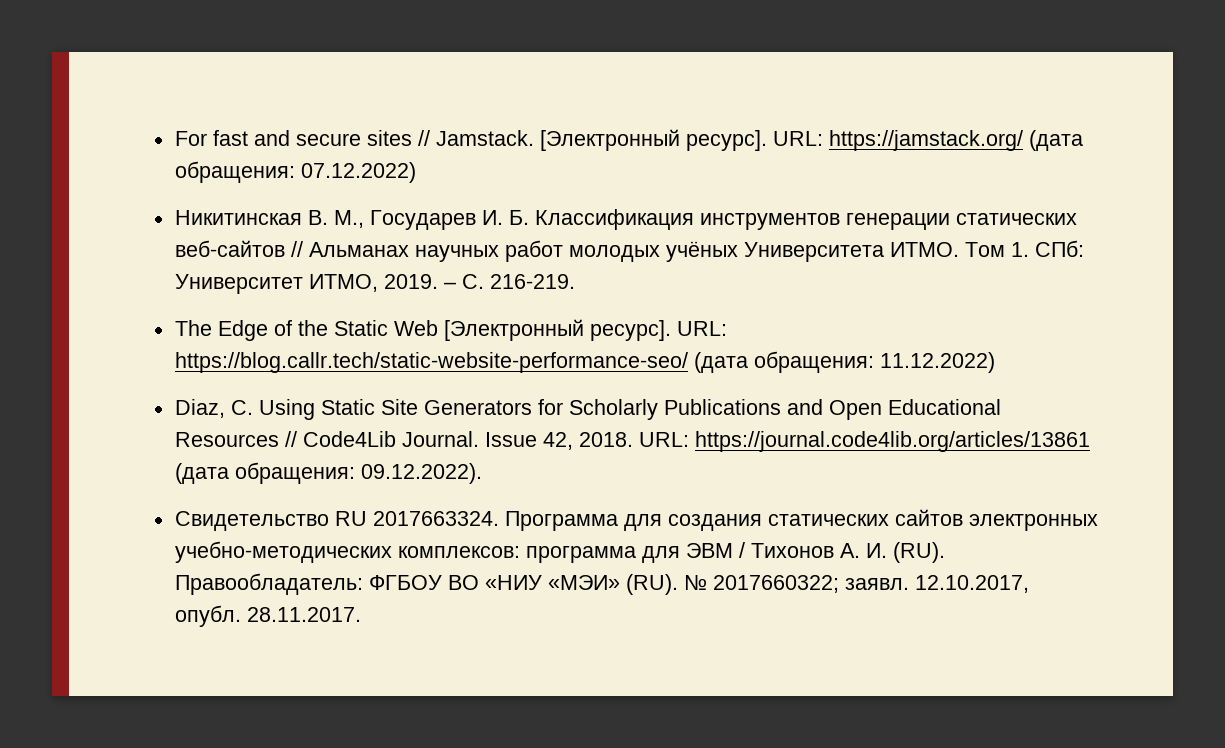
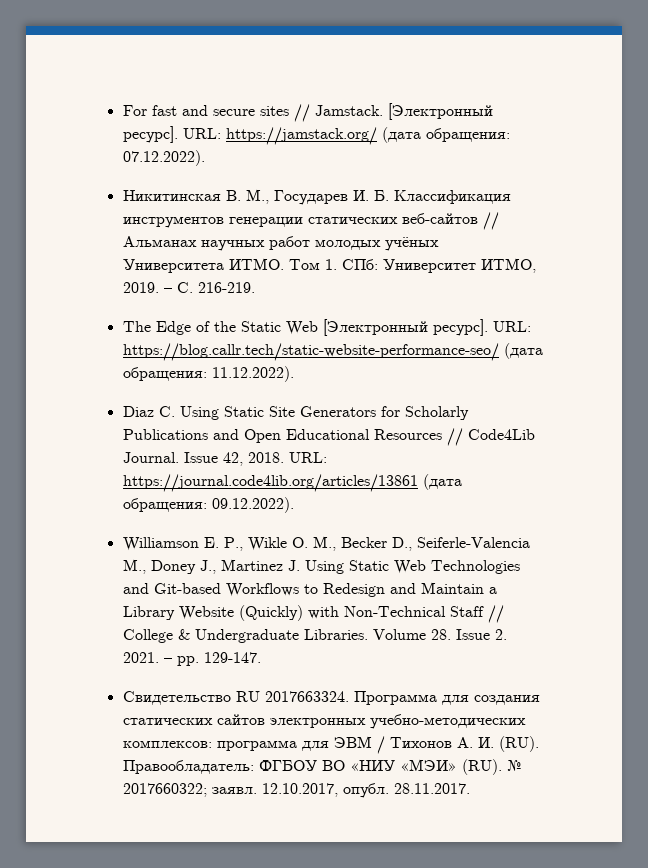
- URL: https://jamstack.org/ (дата обращения: 07.12.2022)
+ URL: https://jamstack.org/ (дата обращения: 07.12.2022).
- URL: https://blog.callr.tech/static-website-performance-seo/ (дата обращения: 11.12.2022)
- Diaz, C. Using Static Site Generators for Scholarly Publications and Open Educational Resources // Code4Lib Journal.
+ URL: https://blog.callr.tech/static-website-performance-seo/ (дата обращения: 11.12.2022).
+ Diaz C. Using Static Site Generators for Scholarly Publications and Open Educational Resources // Code4Lib Journal.
+ Williamson E. P., Wikle O. M., Becker D., Seiferle-Valencia M., Doney J., Martinez J. Using Static Web Technologies and Git-based Workflows to Redesign and Maintain a Library Website (Quickly) with Non-Technical Staff // College & Undergraduate Libraries. Volume 28. Issue 2. 2021. – pp. 129-147.

